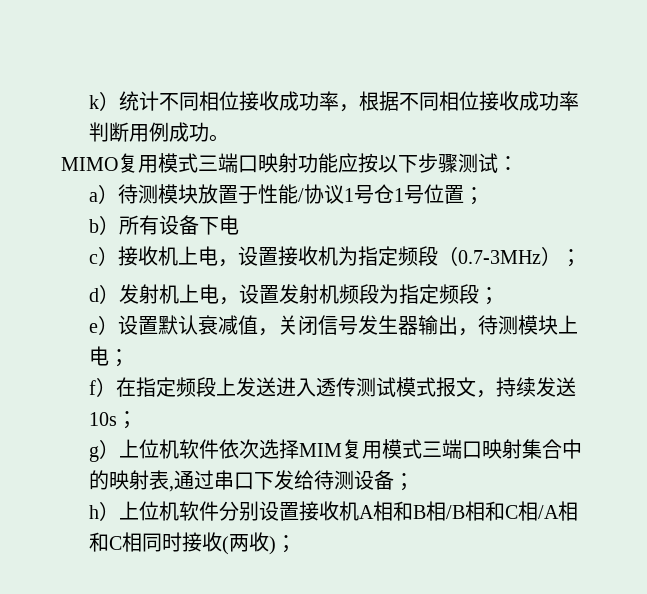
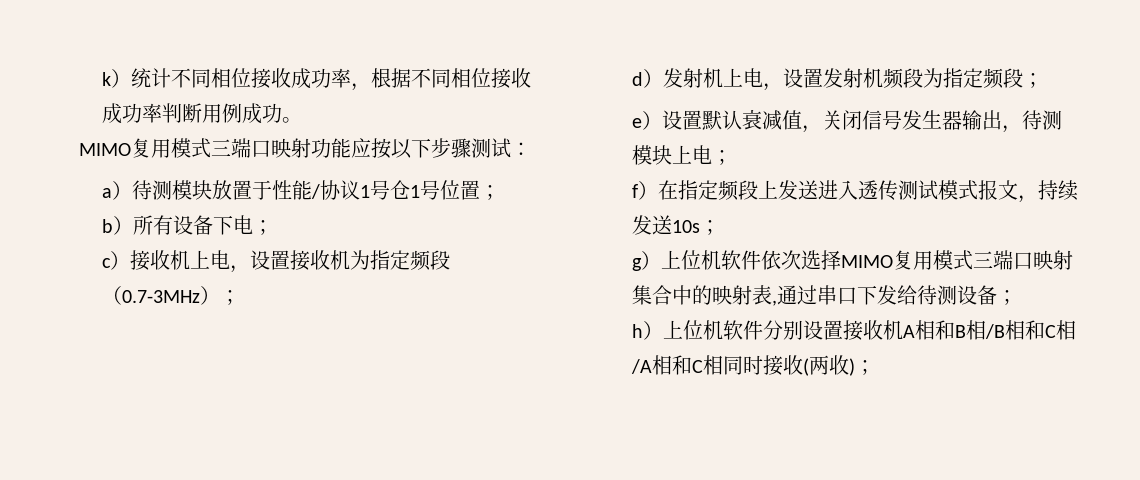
- b）所有设备下电
+ b）所有设备下电；
- g）上位机软件依次选择MIM复用模式三端口映射集合中的映射表,通过串口下发给待测设备；
+ g）上位机软件依次选择MIMO复用模式三端口映射集合中的映射表,通过串口下发给待测设备；

